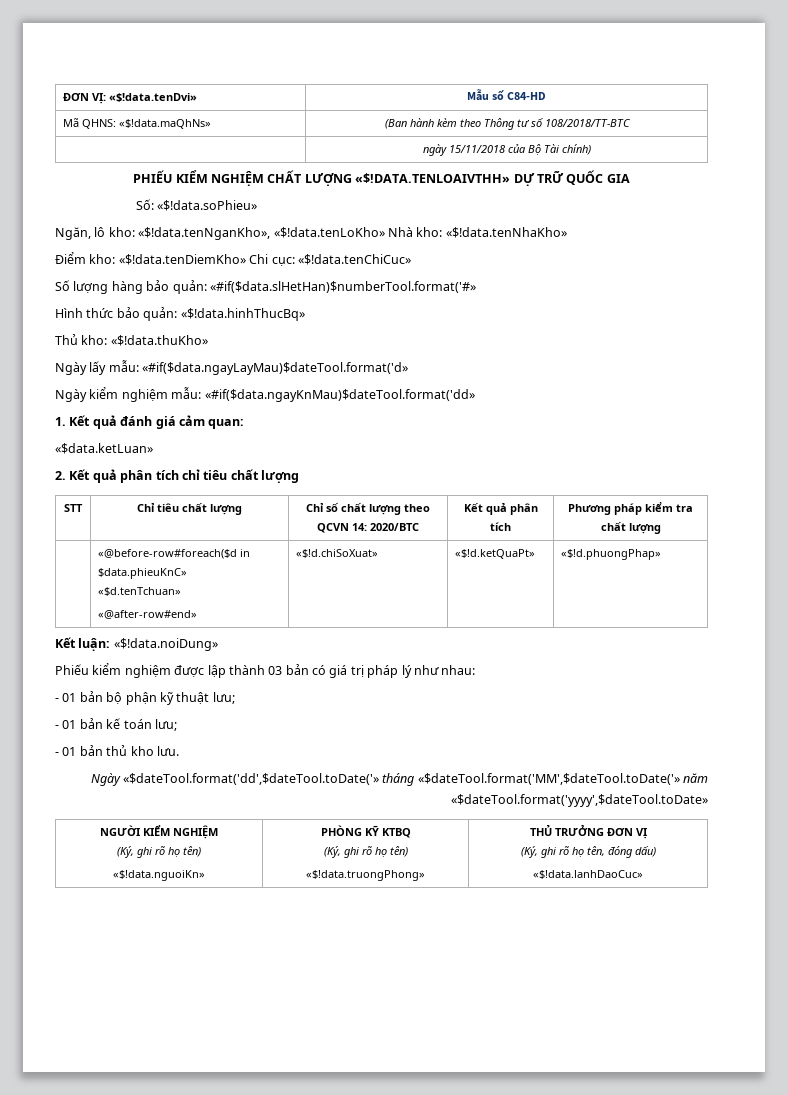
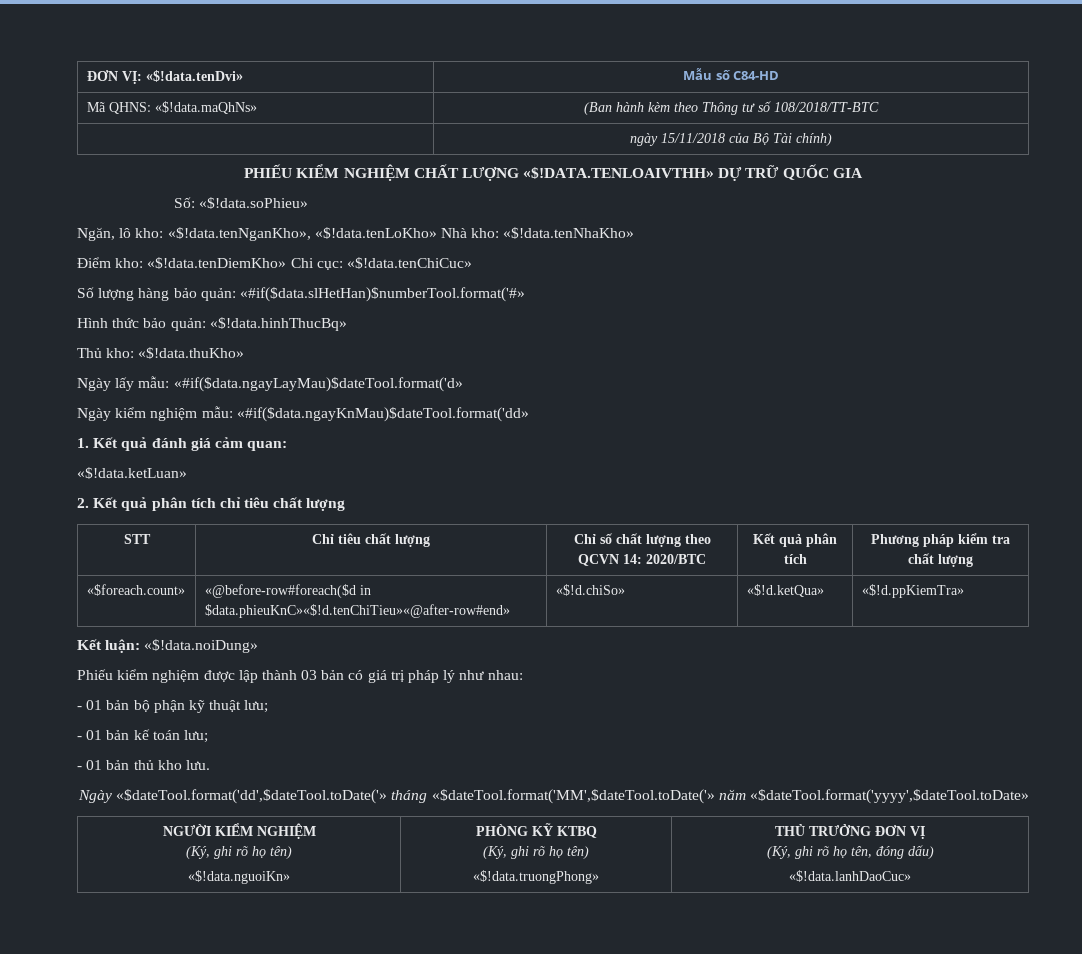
- «$data.ketLuan»
+ «$!data.ketLuan»
- | «@before-row#foreach($d in $data.phieuKnC»
- «$d.tenTchuan»
- «@after-row#end» | «$!d.chiSoXuat» | «$!d.ketQuaPt» | «$!d.phuongPhap»
+ «$foreach.count» | «@before-row#foreach($d in $data.phieuKnC»«$!d.tenChiTieu»«@after-row#end» | «$!d.chiSo» | «$!d.ketQua» | «$!d.ppKiemTra»

